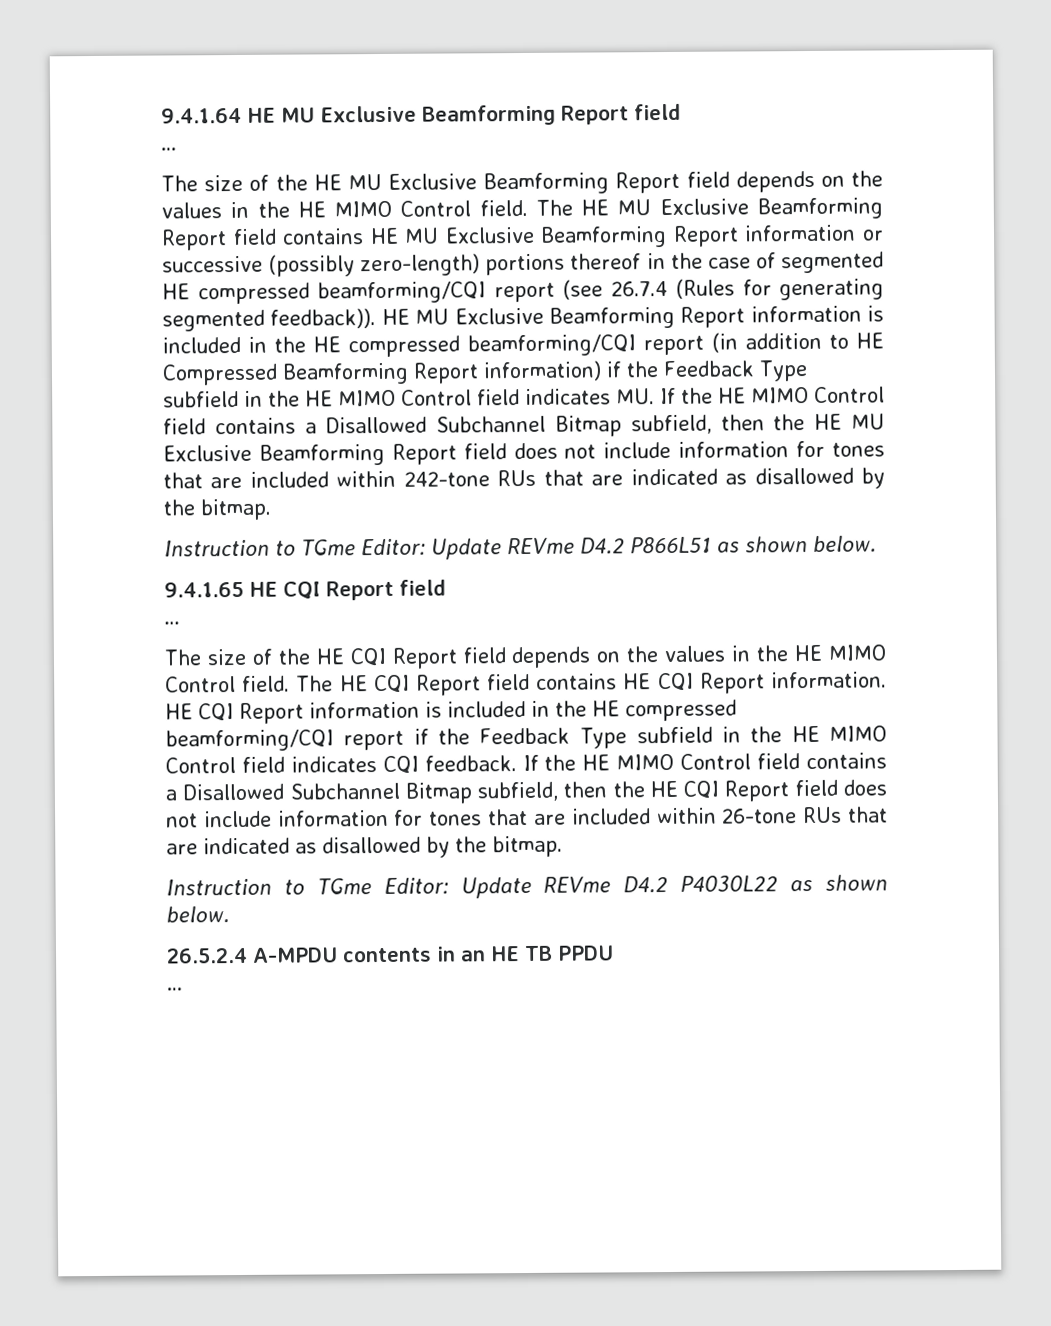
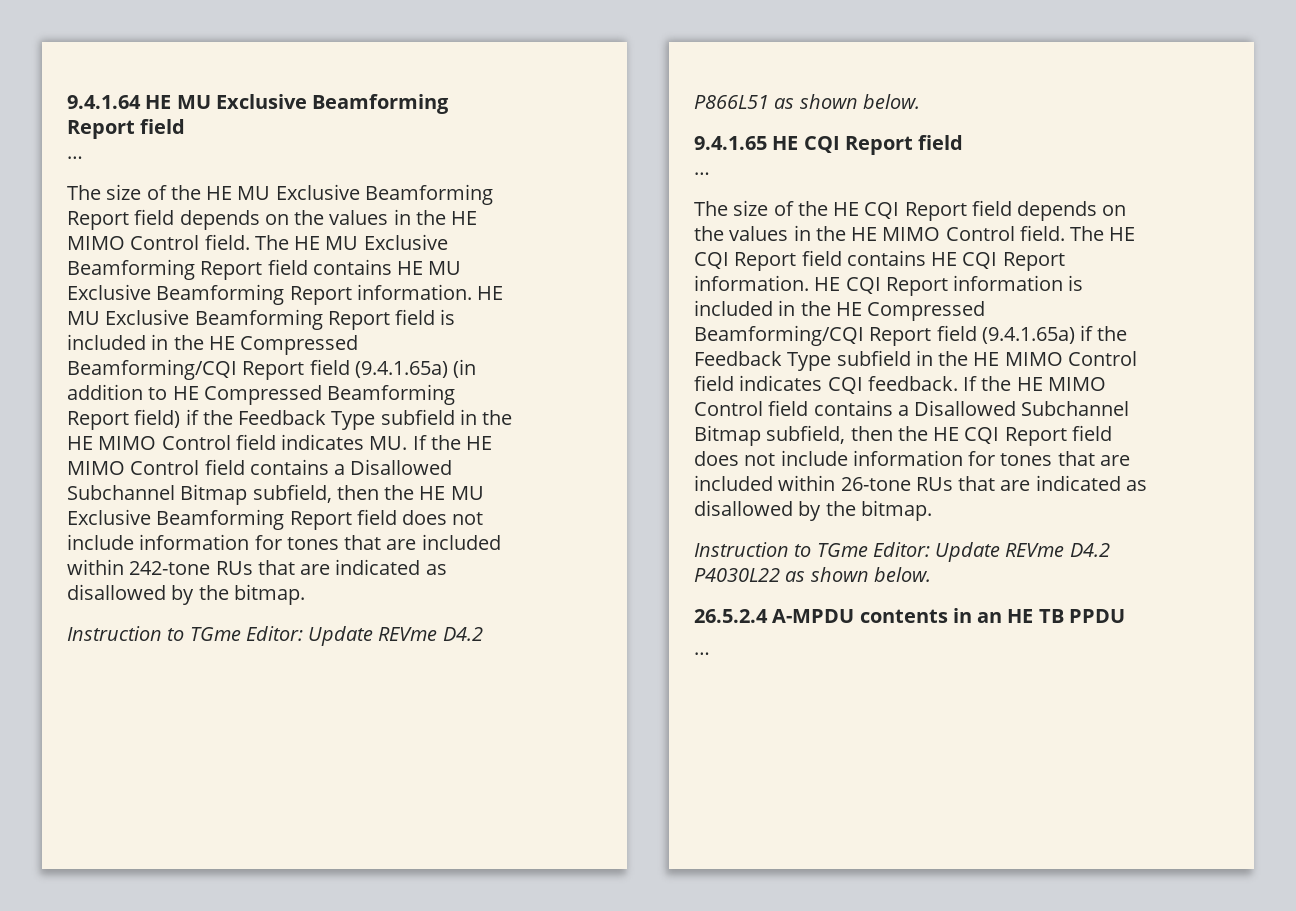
- The HE MU Exclusive Beamforming Report field contains HE MU Exclusive Beamforming Report information or successive (possibly zero-length) portions thereof in the case of segmented HE compressed beamforming/CQI report (see 26.7.4 (Rules for generating segmented feedback)). HE MU Exclusive Beamforming Report information is included in the HE compressed beamforming/CQI report (in addition to HE Compressed Beamforming Report information) if the Feedback Type subfield in the HE MIMO Control field indicates MU. If the HE MIMO Control field contains a Disallowed Subchannel Bitmap subfield, then the HE MU Exclusive Beamforming Report field does not include information for tones that are included within 242-tone RUs that are indicated as disallowed by the bitmap.
+ The HE MU Exclusive Beamforming Report field contains HE MU Exclusive Beamforming Report information. HE MU Exclusive Beamforming Report field is included in the HE Compressed Beamforming/CQI Report field (9.4.1.65a) (in addition to HE Compressed Beamforming Report field) if the Feedback Type subfield in the HE MIMO Control field indicates MU. If the HE MIMO Control field contains a Disallowed Subchannel Bitmap subfield, then the HE MU Exclusive Beamforming Report field does not include information for tones that are included within 242-tone RUs that are indicated as disallowed by the bitmap.
- HE CQI Report information is included in the HE compressed beamforming/CQI report if the Feedback Type subfield in the HE MIMO Control field indicates CQI feedback.
+ HE CQI Report information is included in the HE Compressed Beamforming/CQI Report field (9.4.1.65a) if the Feedback Type subfield in the HE MIMO Control field indicates CQI feedback.

